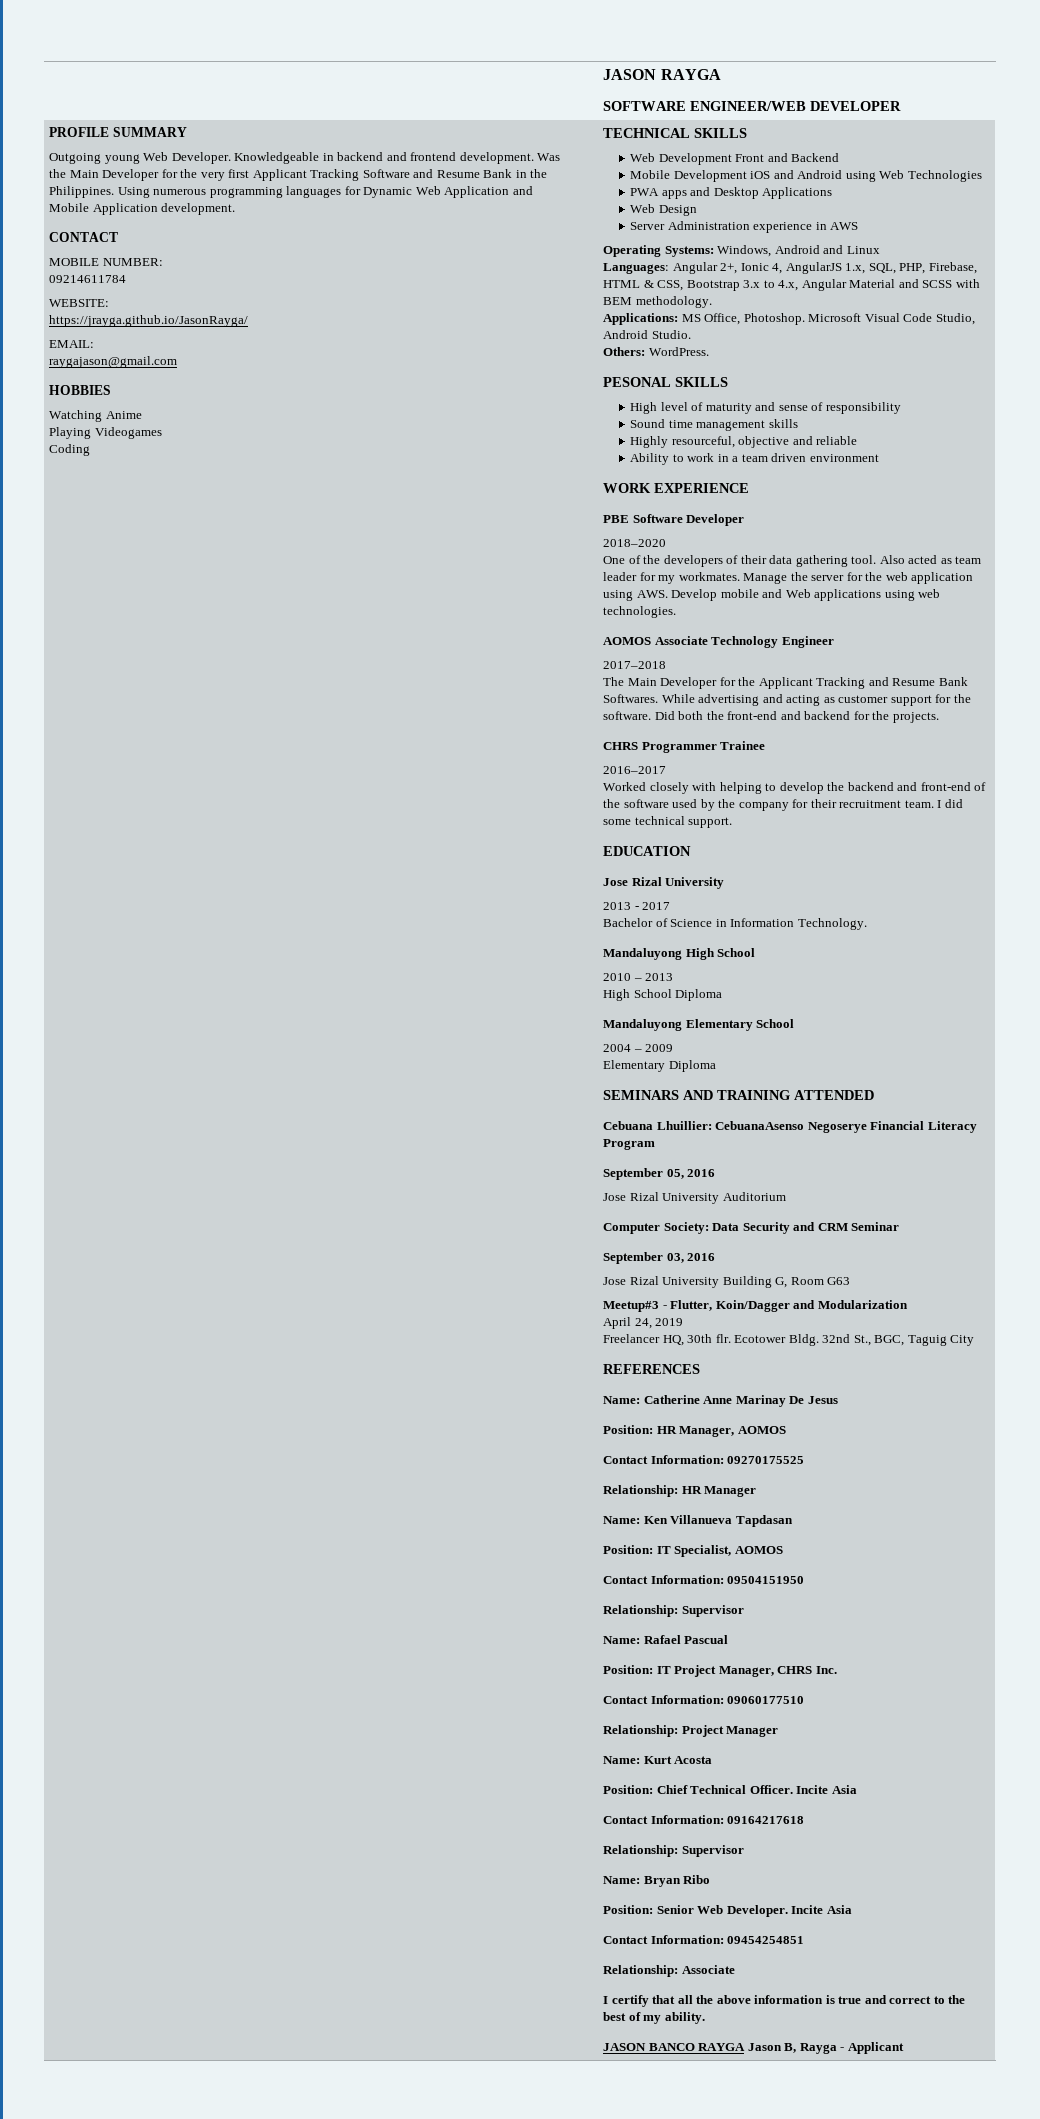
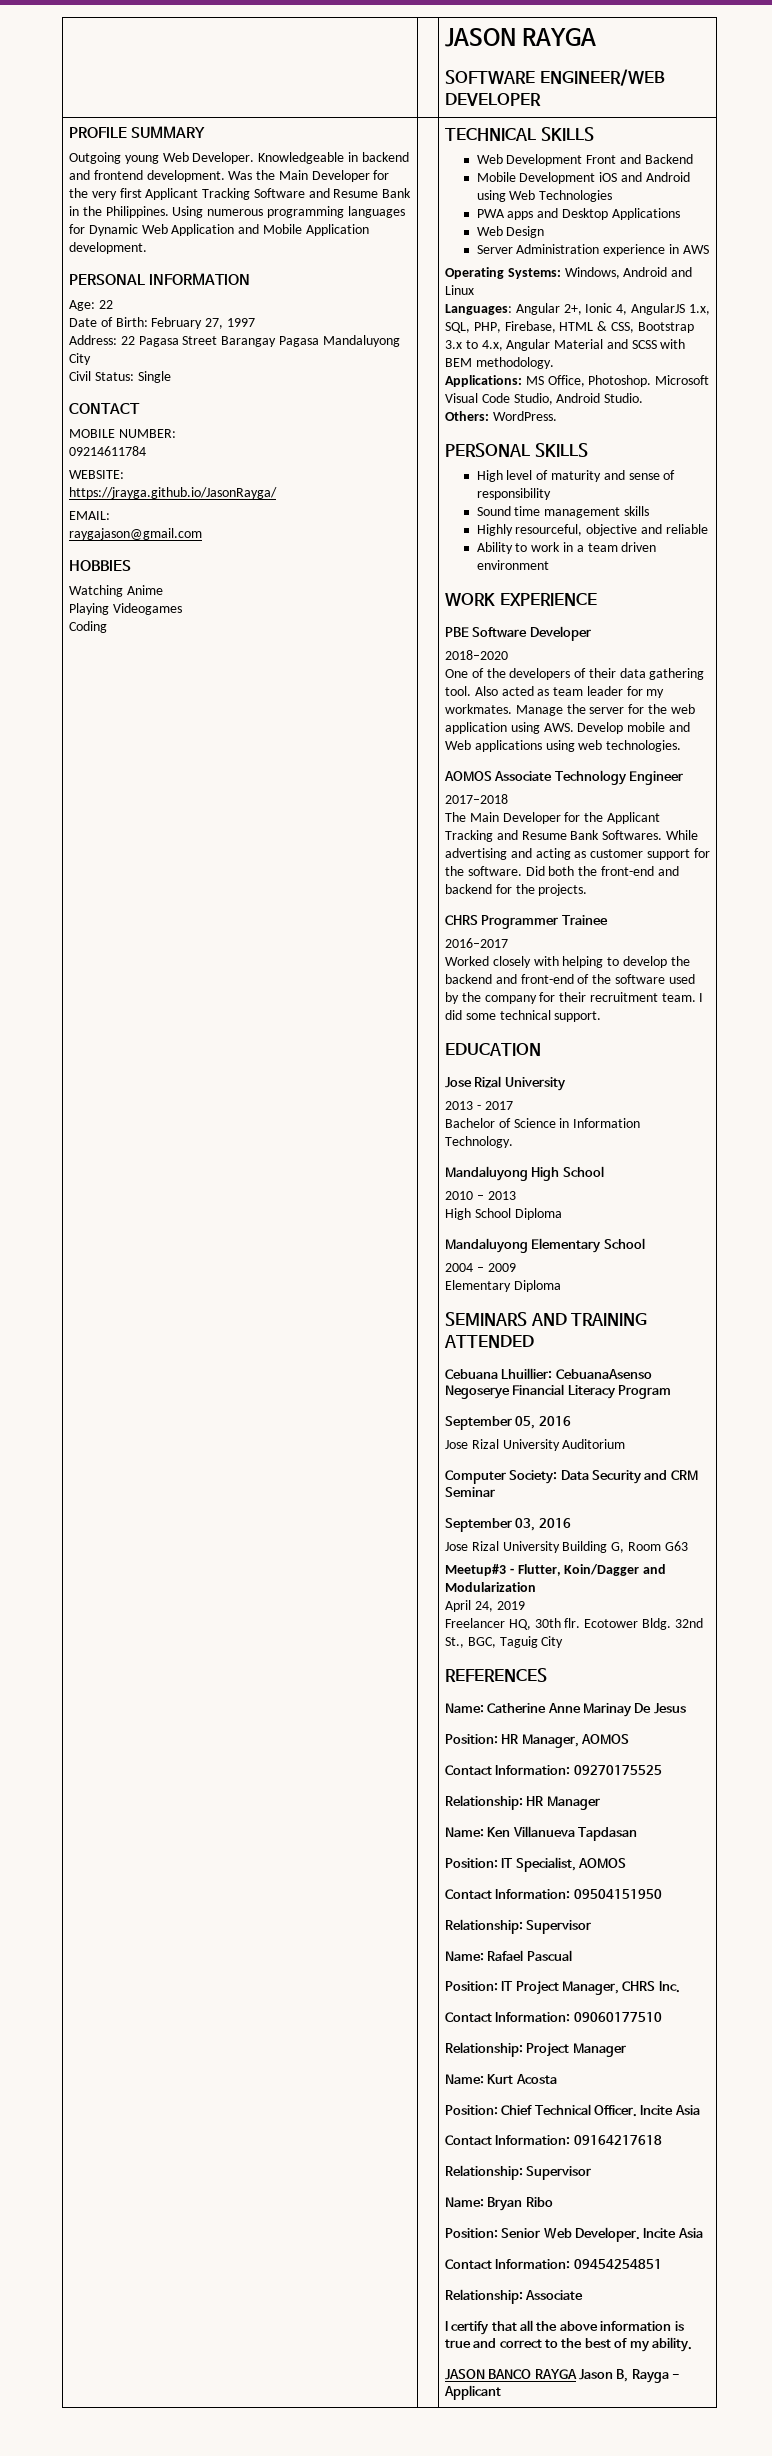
+ PERSONAL INFORMATION
+ Age: 22
+ Date of Birth: February 27, 1997
+ Address: 22 Pagasa Street Barangay Pagasa Mandaluyong City
+ Civil Status: Single
- PESONAL SKILLS
+ PERSONAL SKILLS

